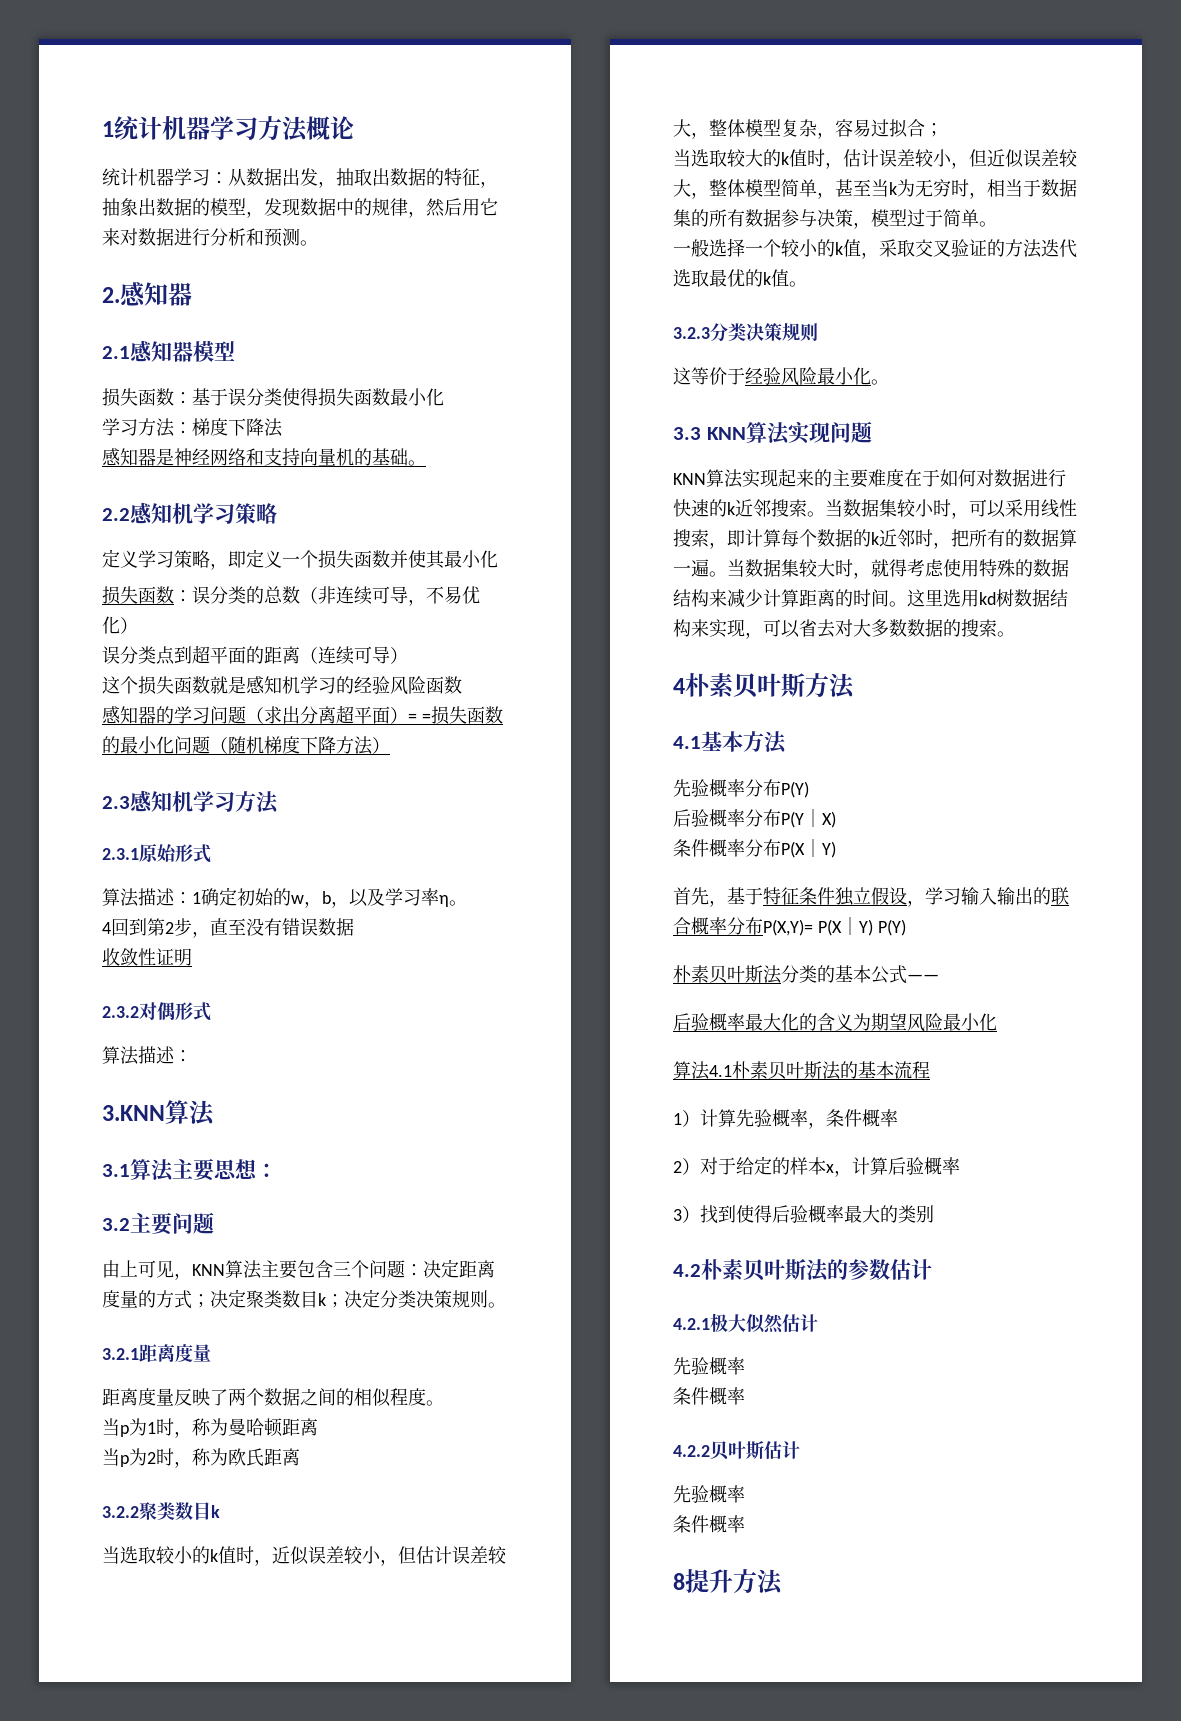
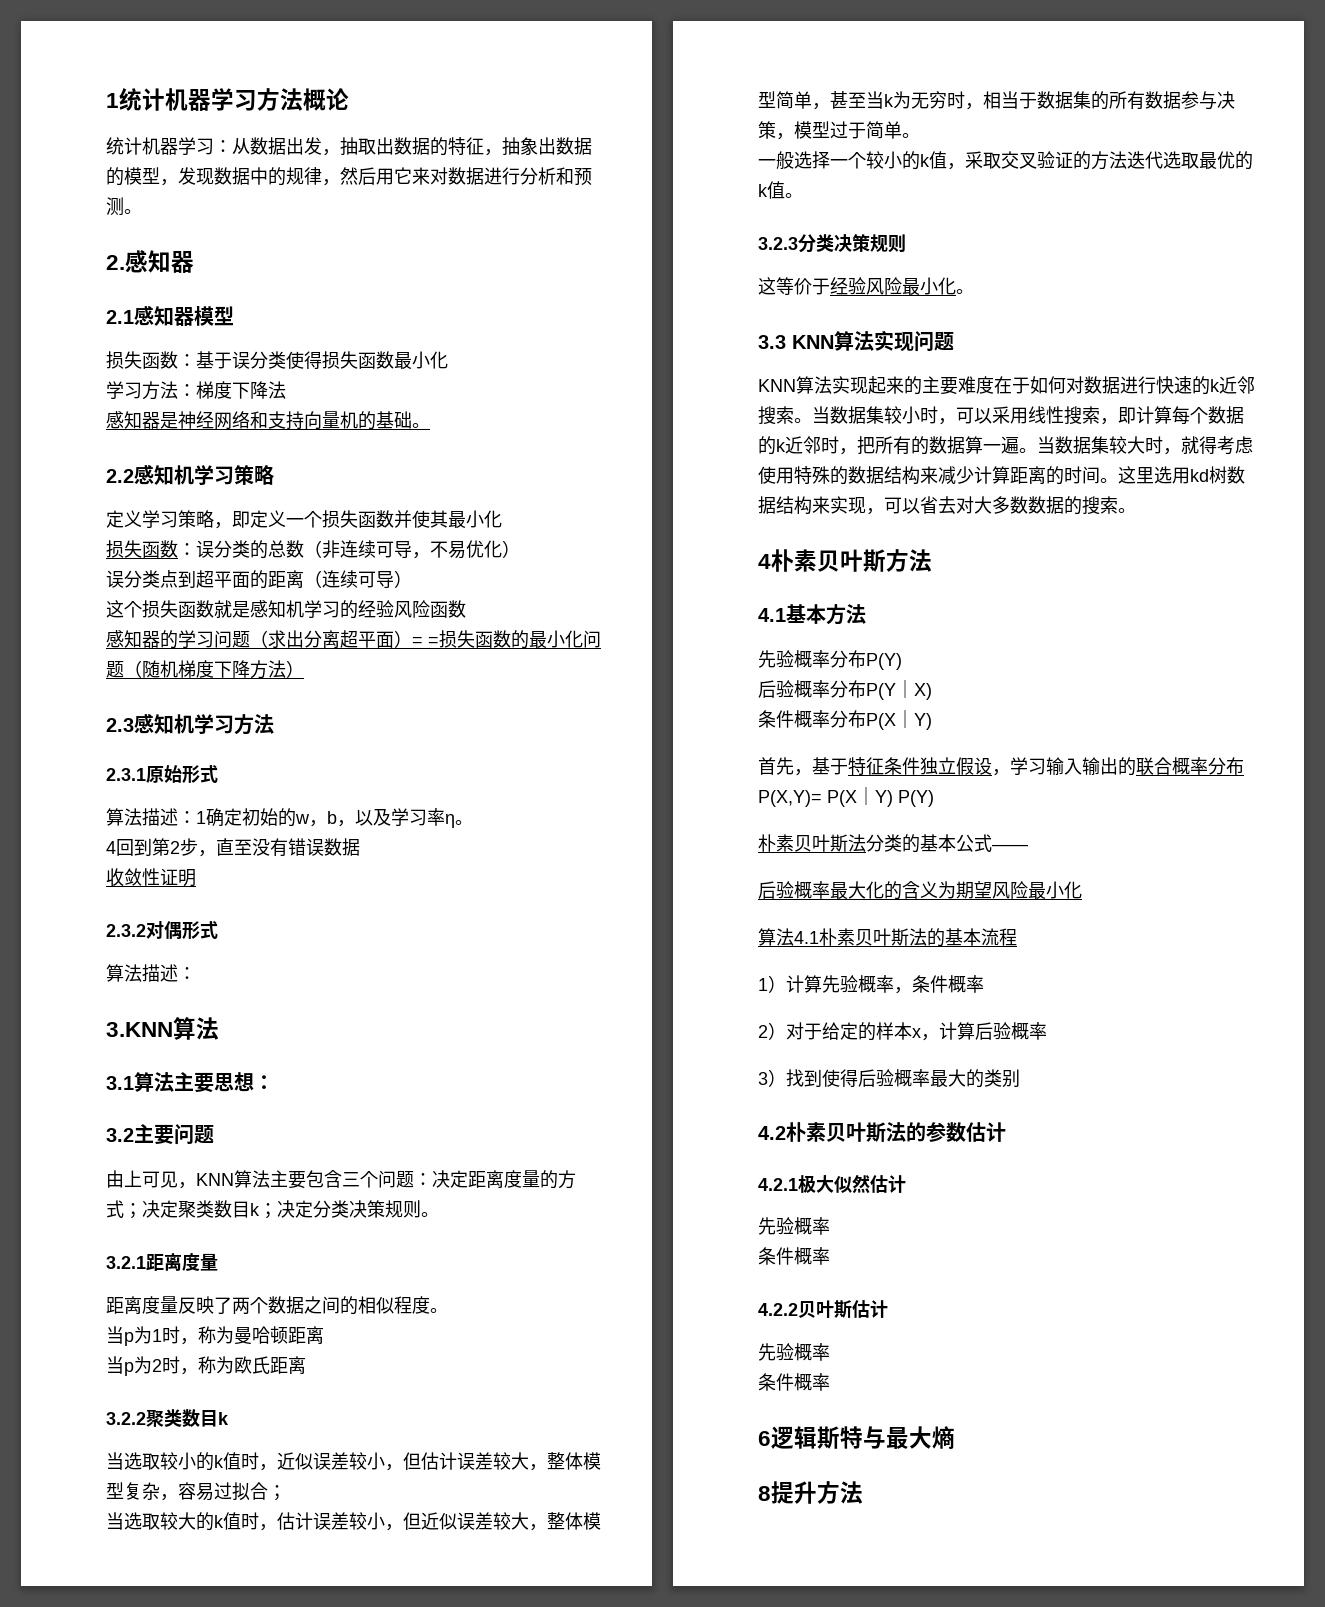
+ 6逻辑斯特与最大熵

